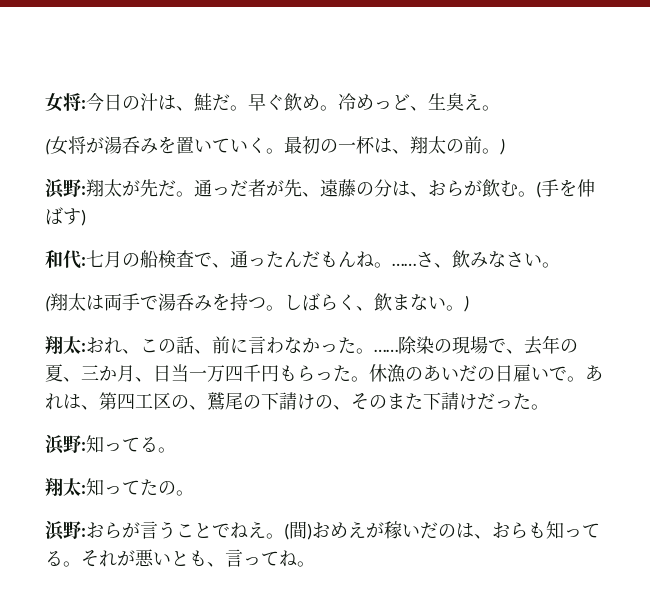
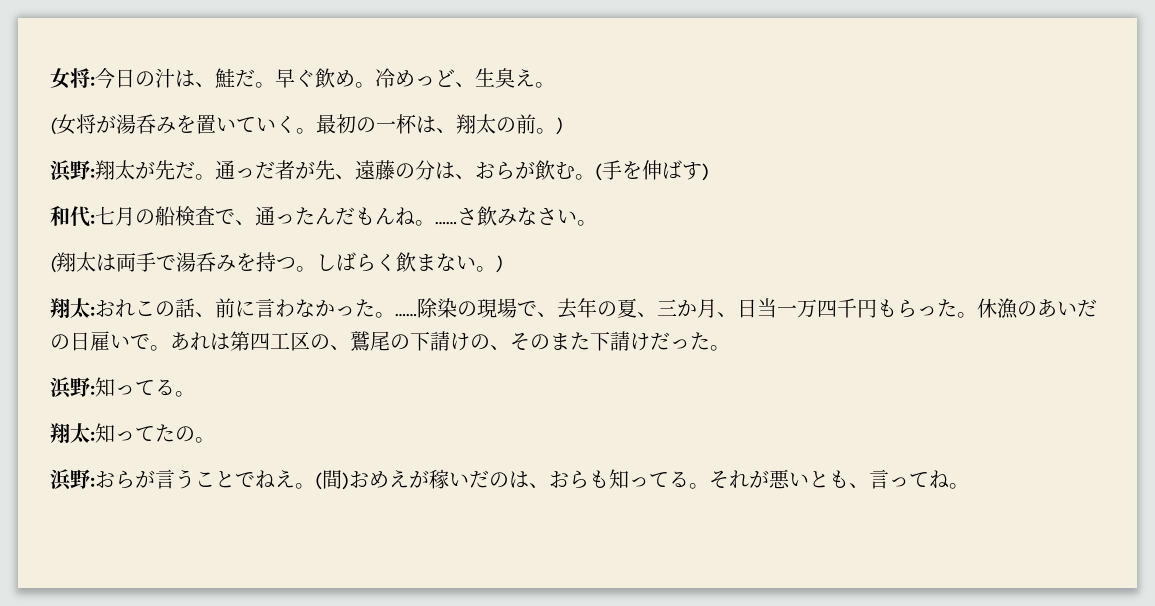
- さ、飲みなさい。
+ さ飲みなさい。
- しばらく、飲まない。)
+ しばらく飲まない。)
- 翔太:おれ、この話、前に言わなかった。
+ 翔太:おれこの話、前に言わなかった。
- あれは、第四工区の、鷲尾の下請けの、そのまた下請けだった。
+ あれは第四工区の、鷲尾の下請けの、そのまた下請けだった。

